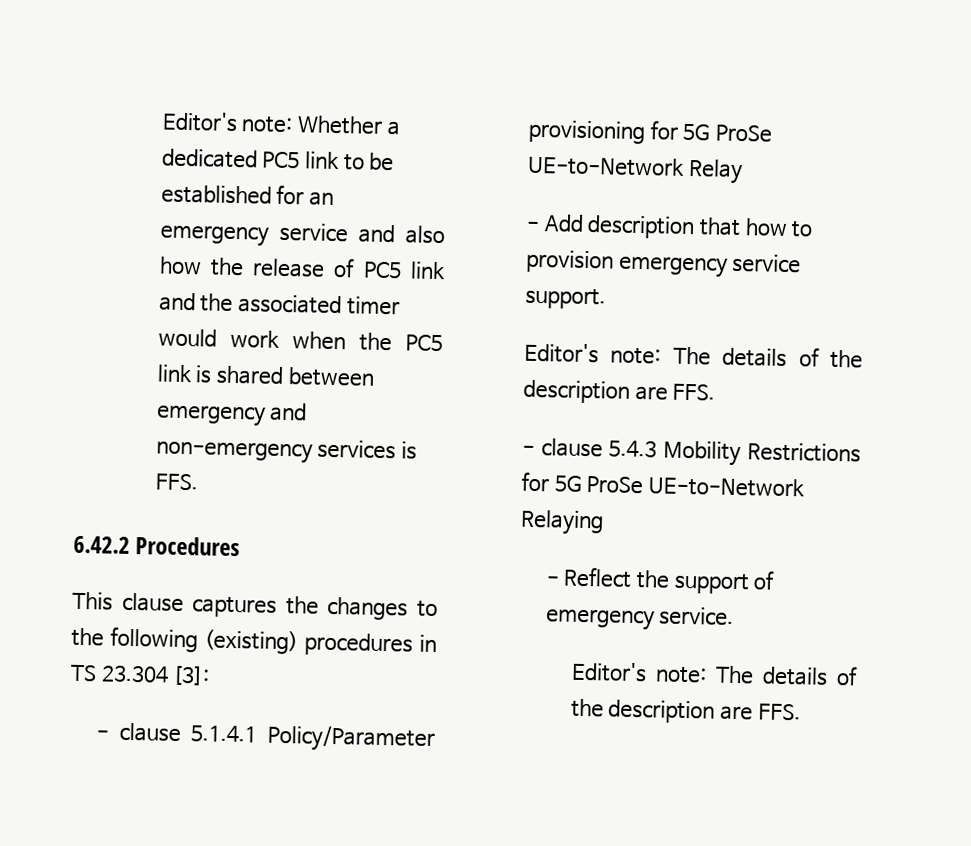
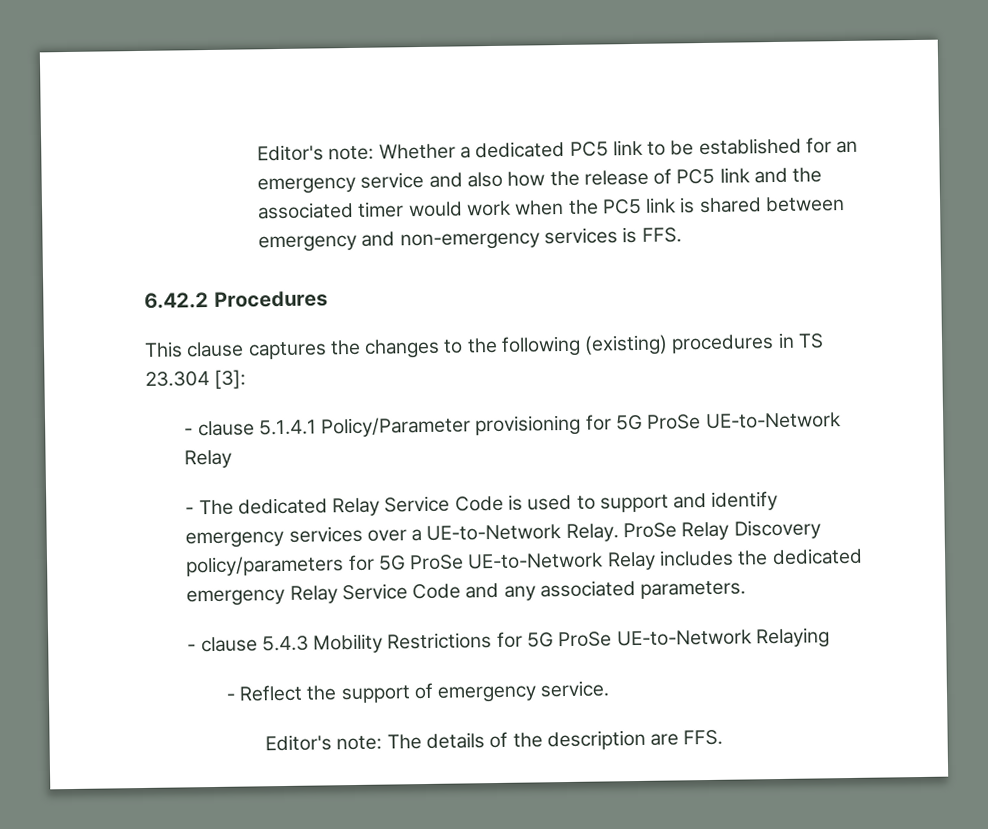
- - Add description that how to provision emergency service support.
- Editor's note: The details of the description are FFS.
+ - The dedicated Relay Service Code is used to support and identify emergency services over a UE-to-Network Relay. ProSe Relay Discovery policy/parameters for 5G ProSe UE-to-Network Relay includes the dedicated emergency Relay Service Code and any associated parameters.

